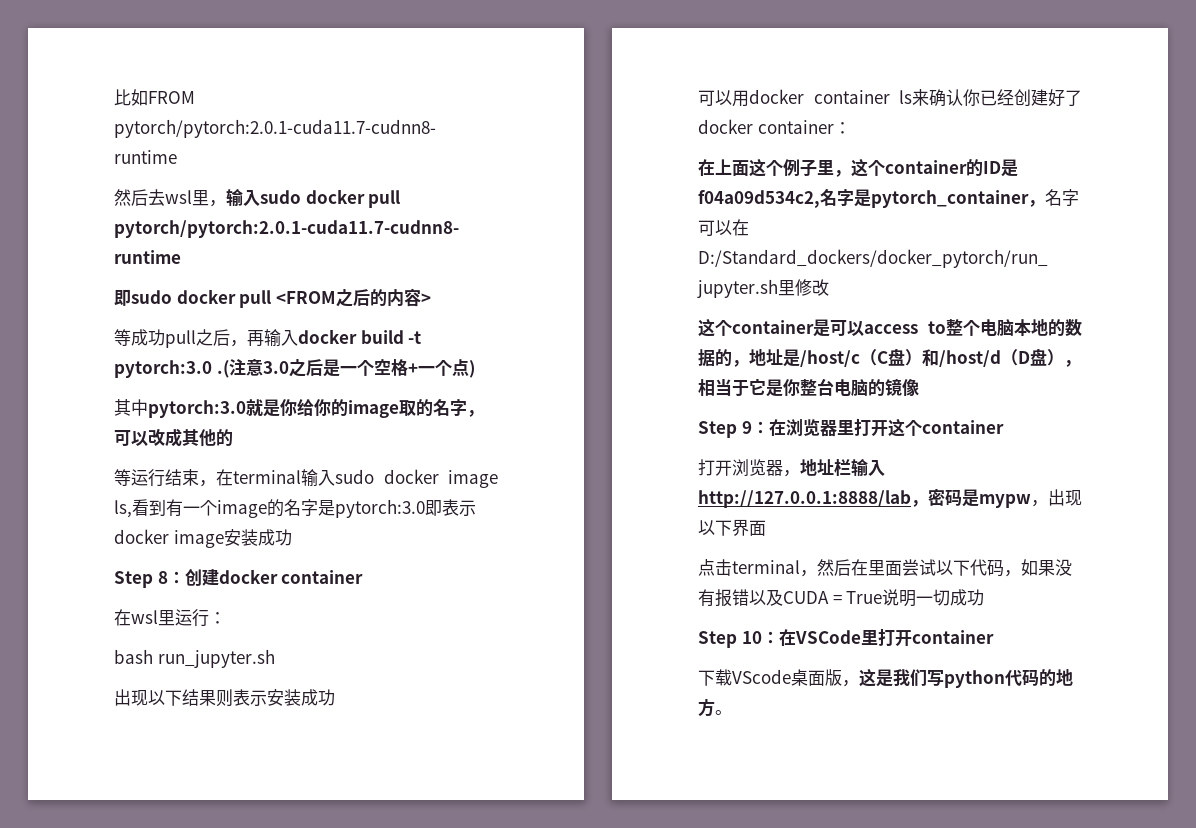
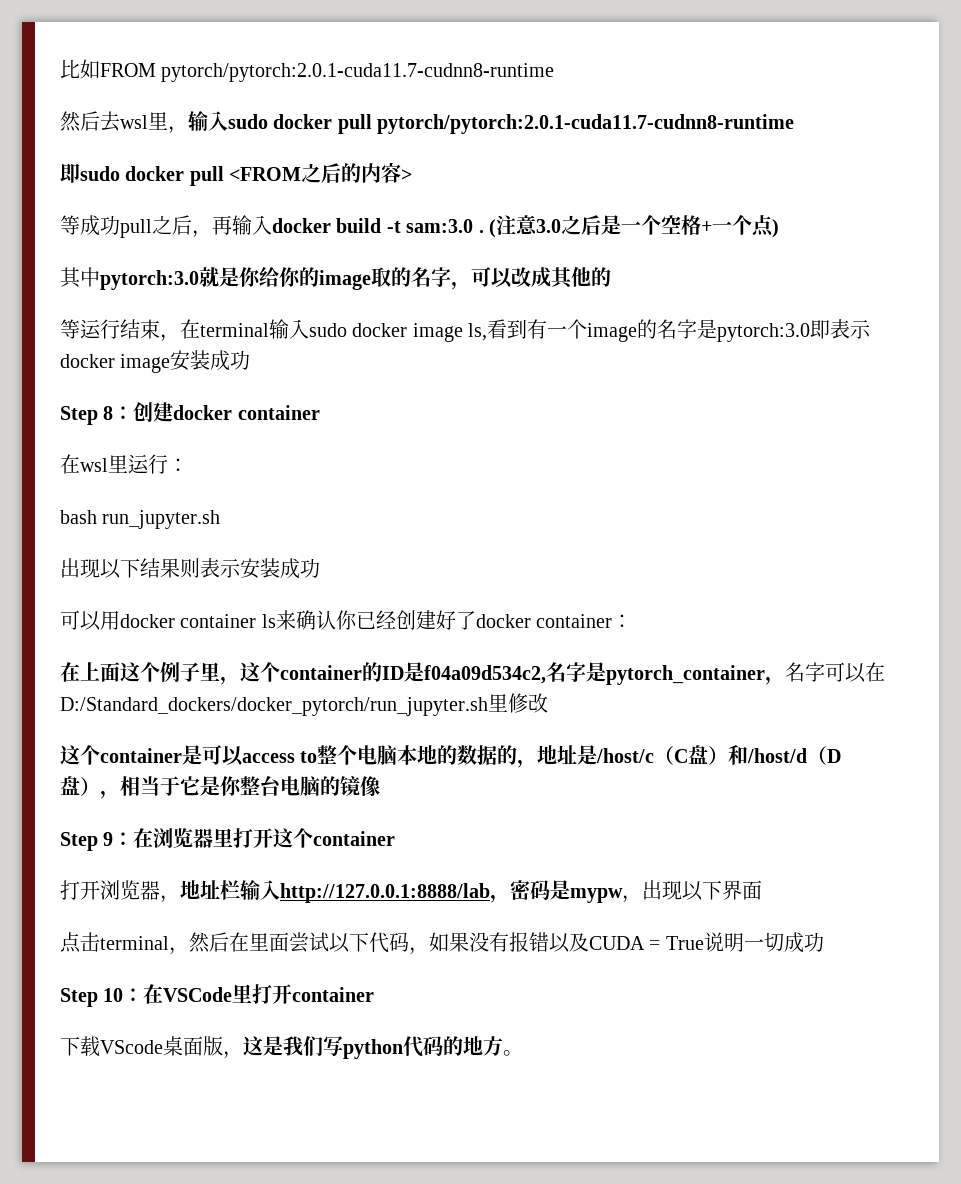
- 等成功pull之后，再输入docker build -t pytorch:3.0 .(注意3.0之后是一个空格+一个点)
+ 等成功pull之后，再输入docker build -t sam:3.0 . (注意3.0之后是一个空格+一个点)

